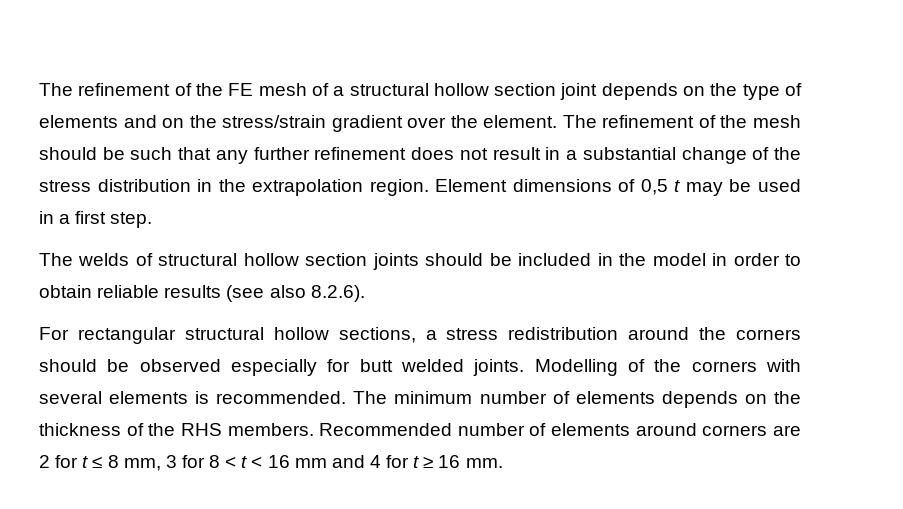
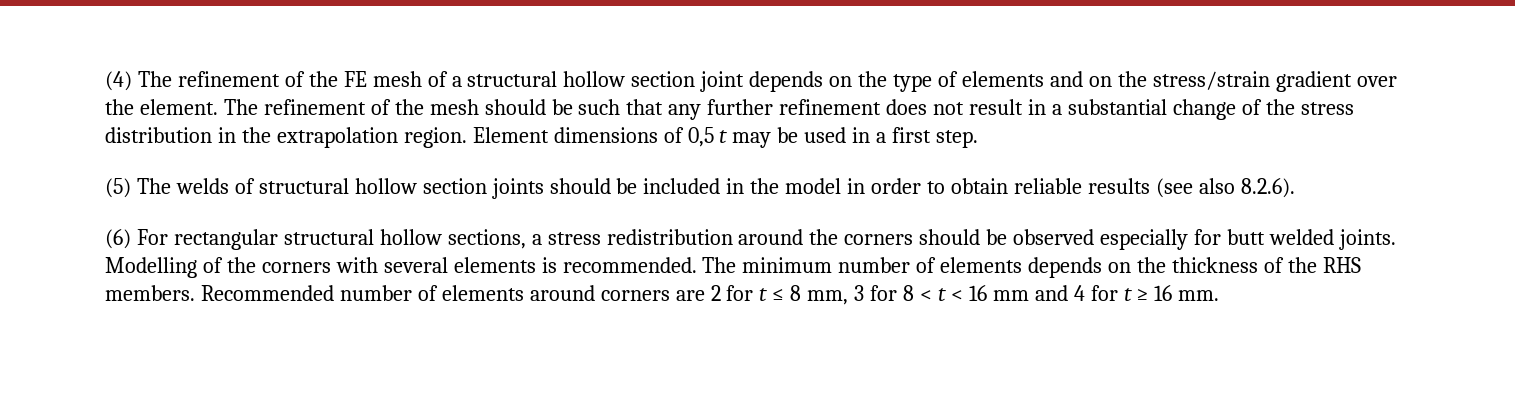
- The refinement of the FE mesh of a structural hollow section joint depends on the type of elements and on the stress/strain gradient over the element.
+ (4) The refinement of the FE mesh of a structural hollow section joint depends on the type of elements and on the stress/strain gradient over the element.
- The welds of structural hollow section joints should be included in the model in order to obtain reliable results (see also 8.2.6).
+ (5) The welds of structural hollow section joints should be included in the model in order to obtain reliable results (see also 8.2.6).
- For rectangular structural hollow sections, a stress redistribution around the corners should be observed especially for butt welded joints.
+ (6) For rectangular structural hollow sections, a stress redistribution around the corners should be observed especially for butt welded joints.

